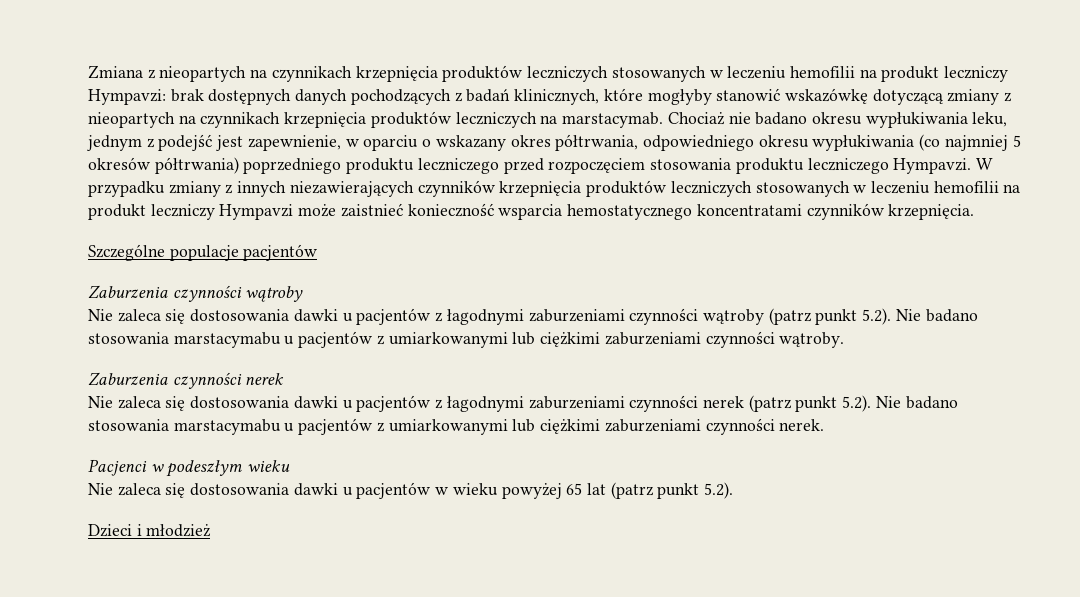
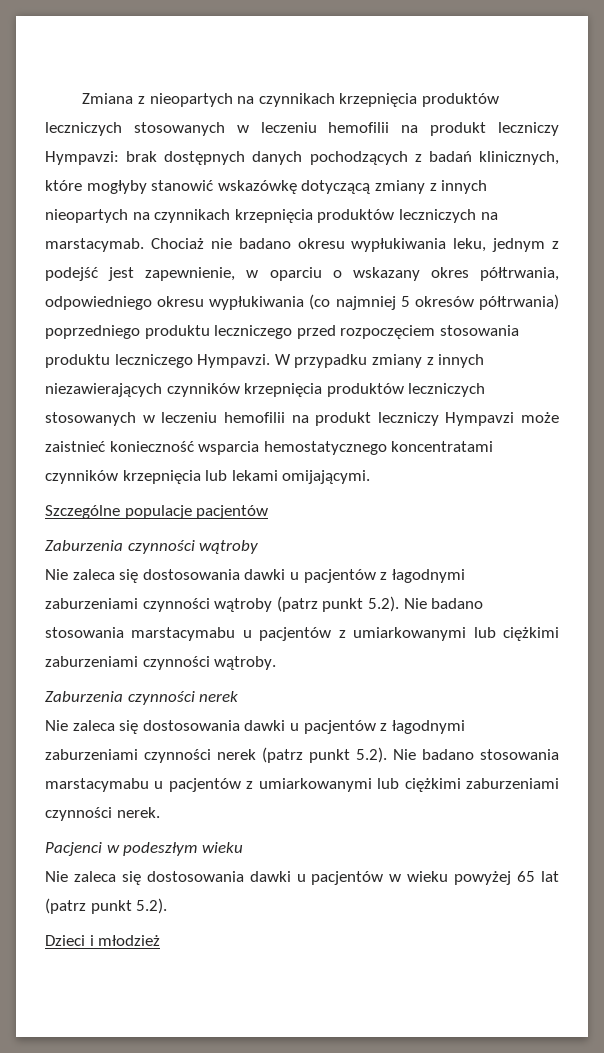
- Zmiana z nieopartych na czynnikach krzepnięcia produktów leczniczych stosowanych w leczeniu hemofilii na produkt leczniczy Hympavzi: brak dostępnych danych pochodzących z badań klinicznych, które mogłyby stanowić wskazówkę dotyczącą zmiany z nieopartych na czynnikach krzepnięcia produktów leczniczych na marstacymab.
+ Zmiana z nieopartych na czynnikach krzepnięcia produktów leczniczych stosowanych w leczeniu hemofilii na produkt leczniczy Hympavzi: brak dostępnych danych pochodzących z badań klinicznych, które mogłyby stanowić wskazówkę dotyczącą zmiany z innych nieopartych na czynnikach krzepnięcia produktów leczniczych na marstacymab.
- W przypadku zmiany z innych niezawierających czynników krzepnięcia produktów leczniczych stosowanych w leczeniu hemofilii na produkt leczniczy Hympavzi może zaistnieć konieczność wsparcia hemostatycznego koncentratami czynników krzepnięcia.
+ W przypadku zmiany z innych niezawierających czynników krzepnięcia produktów leczniczych stosowanych w leczeniu hemofilii na produkt leczniczy Hympavzi może zaistnieć konieczność wsparcia hemostatycznego koncentratami czynników krzepnięcia lub lekami omijającymi.

